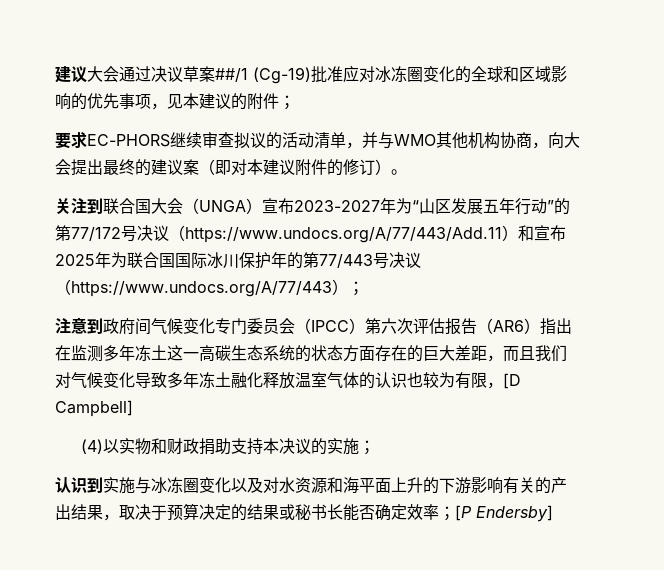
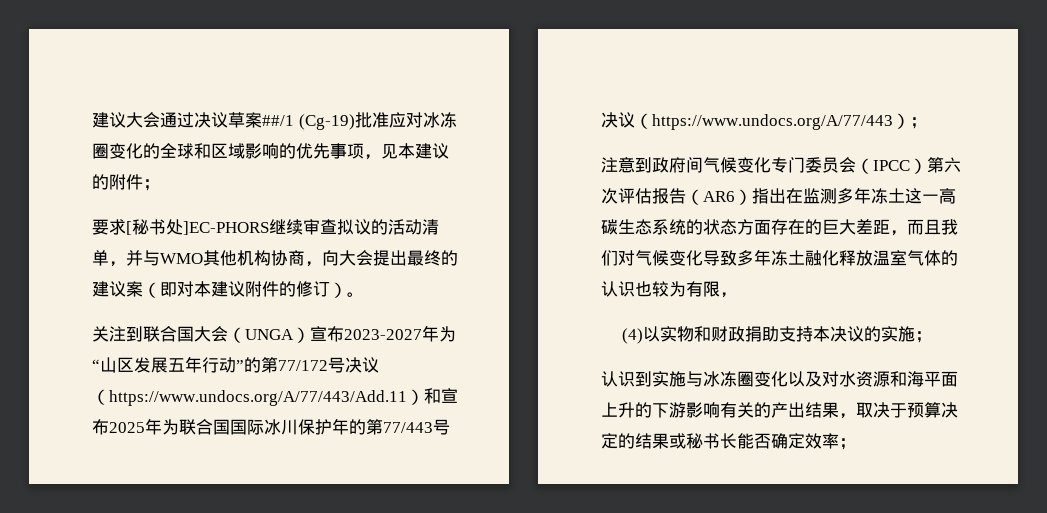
- 要求EC-PHORS继续审查拟议的活动清单，并与WMO其他机构协商，向大会提出最终的建议案（即对本建议附件的修订）。
+ 要求[秘书处]EC-PHORS继续审查拟议的活动清单，并与WMO其他机构协商，向大会提出最终的建议案（即对本建议附件的修订）。
- 注意到政府间气候变化专门委员会（IPCC）第六次评估报告（AR6）指出在监测多年冻土这一高碳生态系统的状态方面存在的巨大差距，而且我们对气候变化导致多年冻土融化释放温室气体的认识也较为有限，[D Campbell]
+ 注意到政府间气候变化专门委员会（IPCC）第六次评估报告（AR6）指出在监测多年冻土这一高碳生态系统的状态方面存在的巨大差距，而且我们对气候变化导致多年冻土融化释放温室气体的认识也较为有限，
- 认识到实施与冰冻圈变化以及对水资源和海平面上升的下游影响有关的产出结果，取决于预算决定的结果或秘书长能否确定效率；[P Endersby]
+ 认识到实施与冰冻圈变化以及对水资源和海平面上升的下游影响有关的产出结果，取决于预算决定的结果或秘书长能否确定效率；

